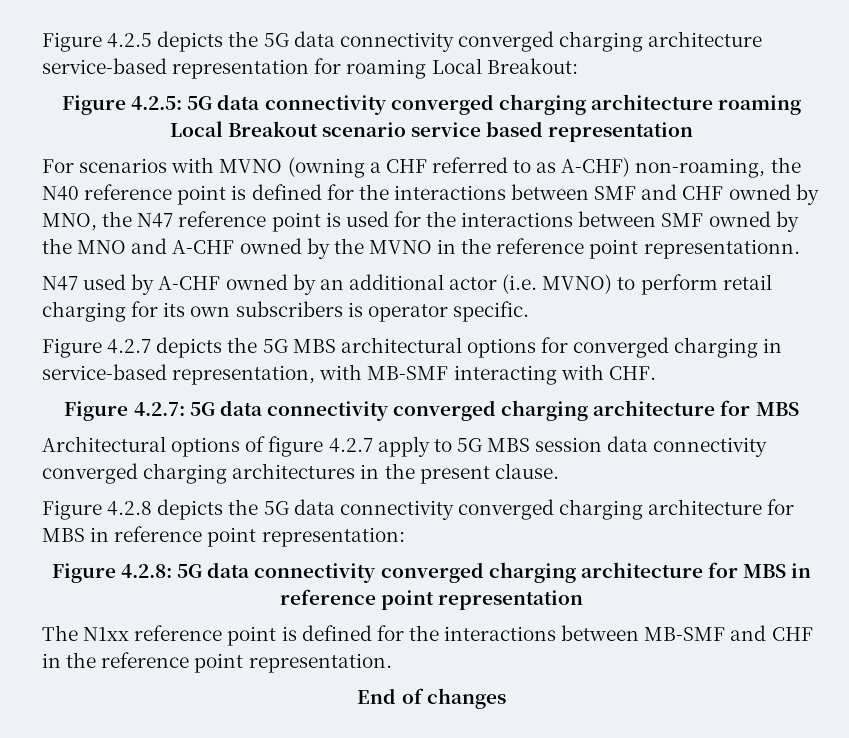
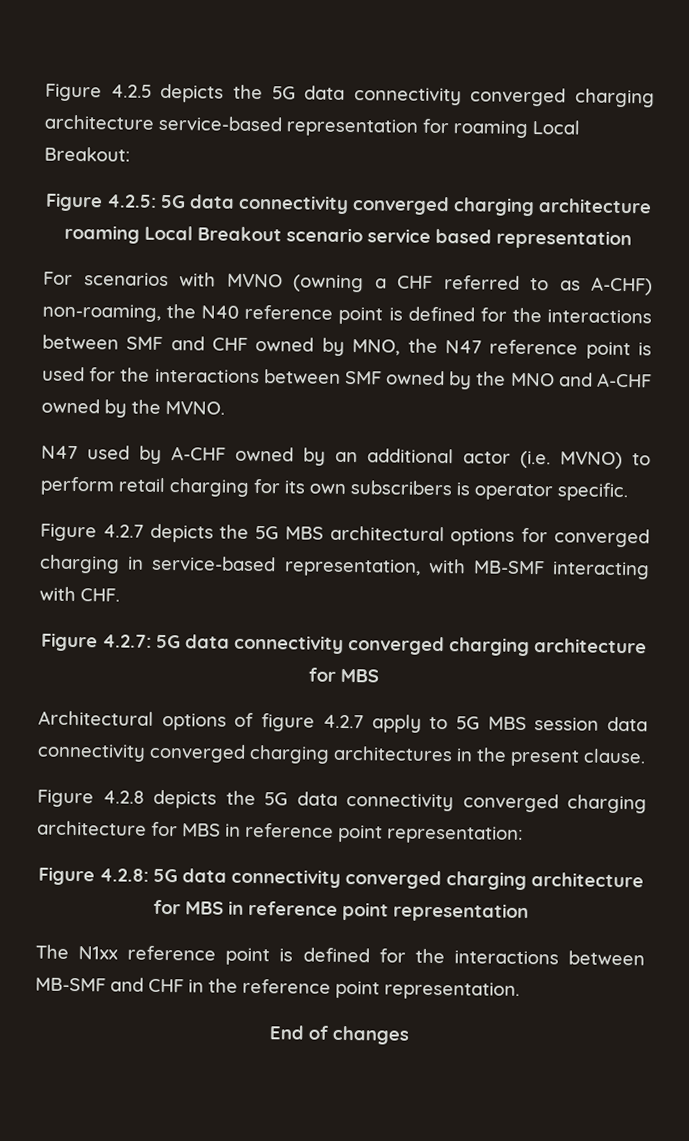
- For scenarios with MVNO (owning a CHF referred to as A-CHF) non-roaming, the N40 reference point is defined for the interactions between SMF and CHF owned by MNO, the N47 reference point is used for the interactions between SMF owned by the MNO and A-CHF owned by the MVNO in the reference point representationn.
+ For scenarios with MVNO (owning a CHF referred to as A-CHF) non-roaming, the N40 reference point is defined for the interactions between SMF and CHF owned by MNO, the N47 reference point is used for the interactions between SMF owned by the MNO and A-CHF owned by the MVNO.

